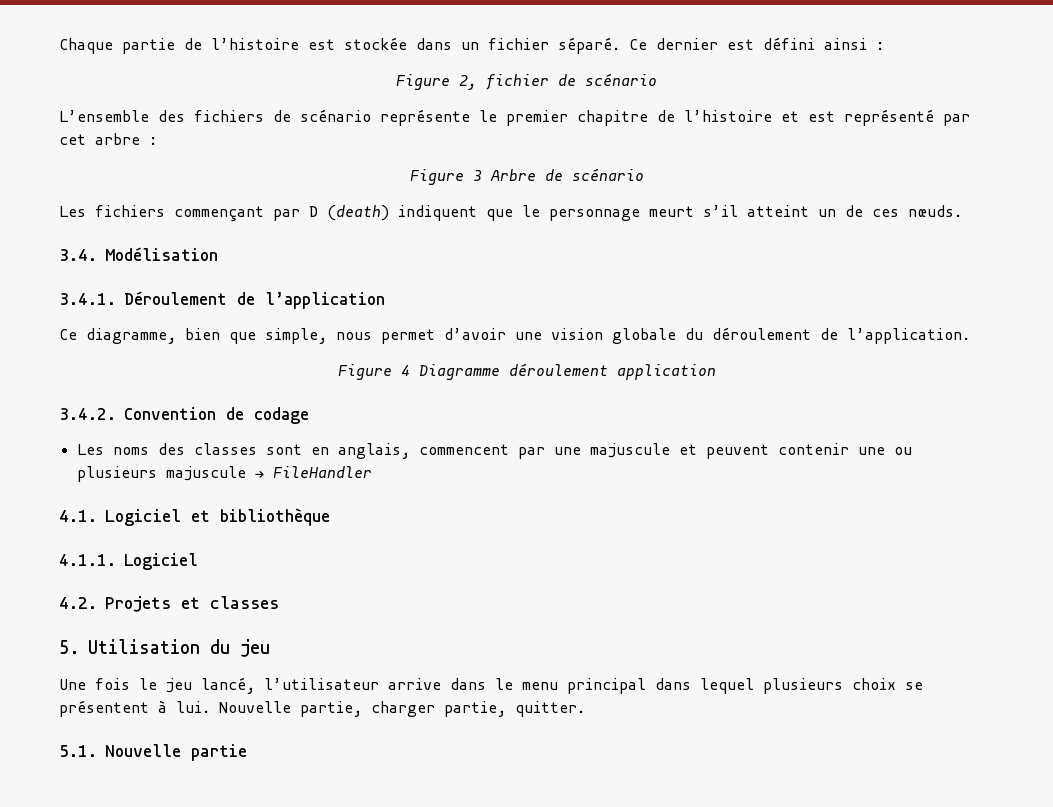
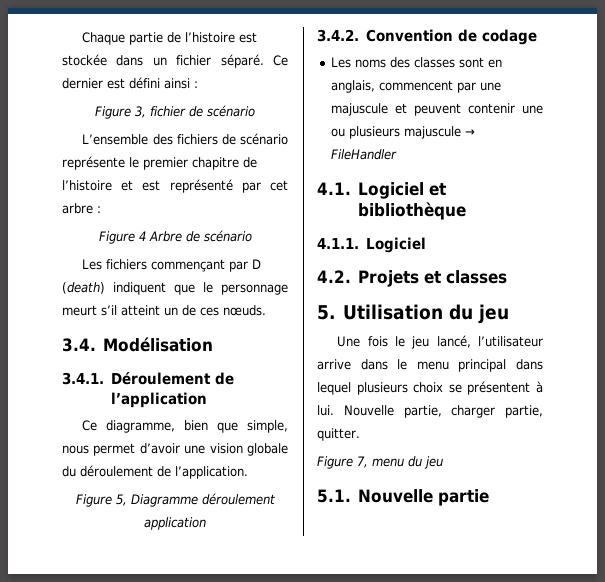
- Figure 2, fichier de scénario
+ Figure 3, fichier de scénario
- Figure 3 Arbre de scénario
+ Figure 4 Arbre de scénario
- Figure 4 Diagramme déroulement application
+ Figure 5, Diagramme déroulement application
+ Figure 7, menu du jeu

